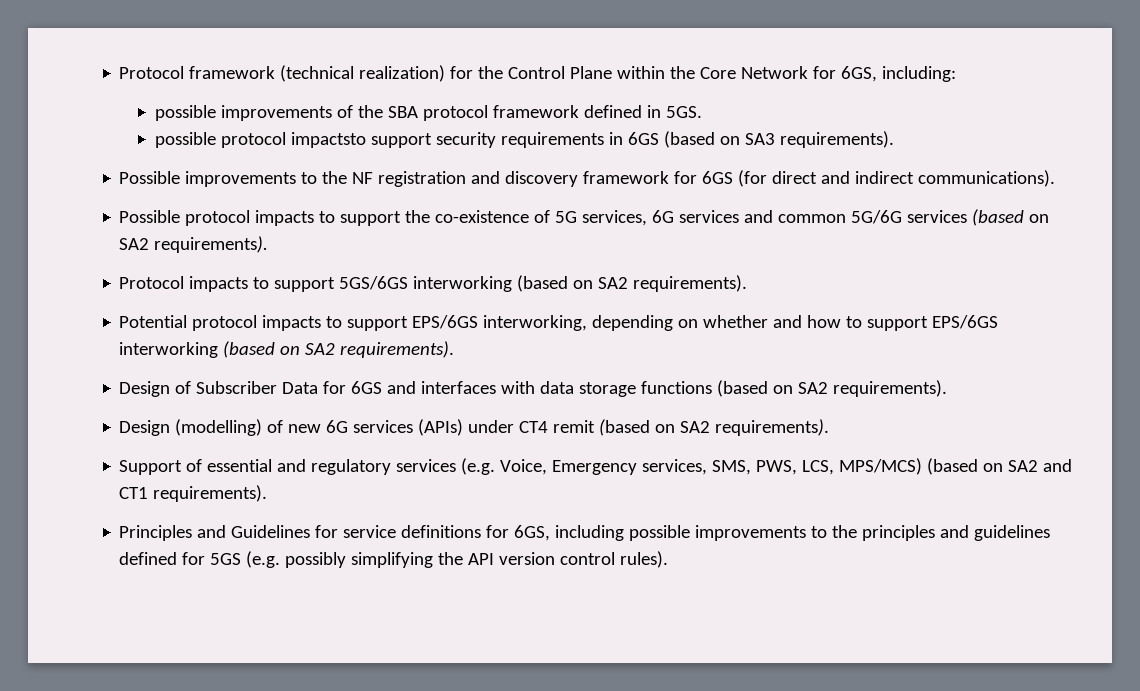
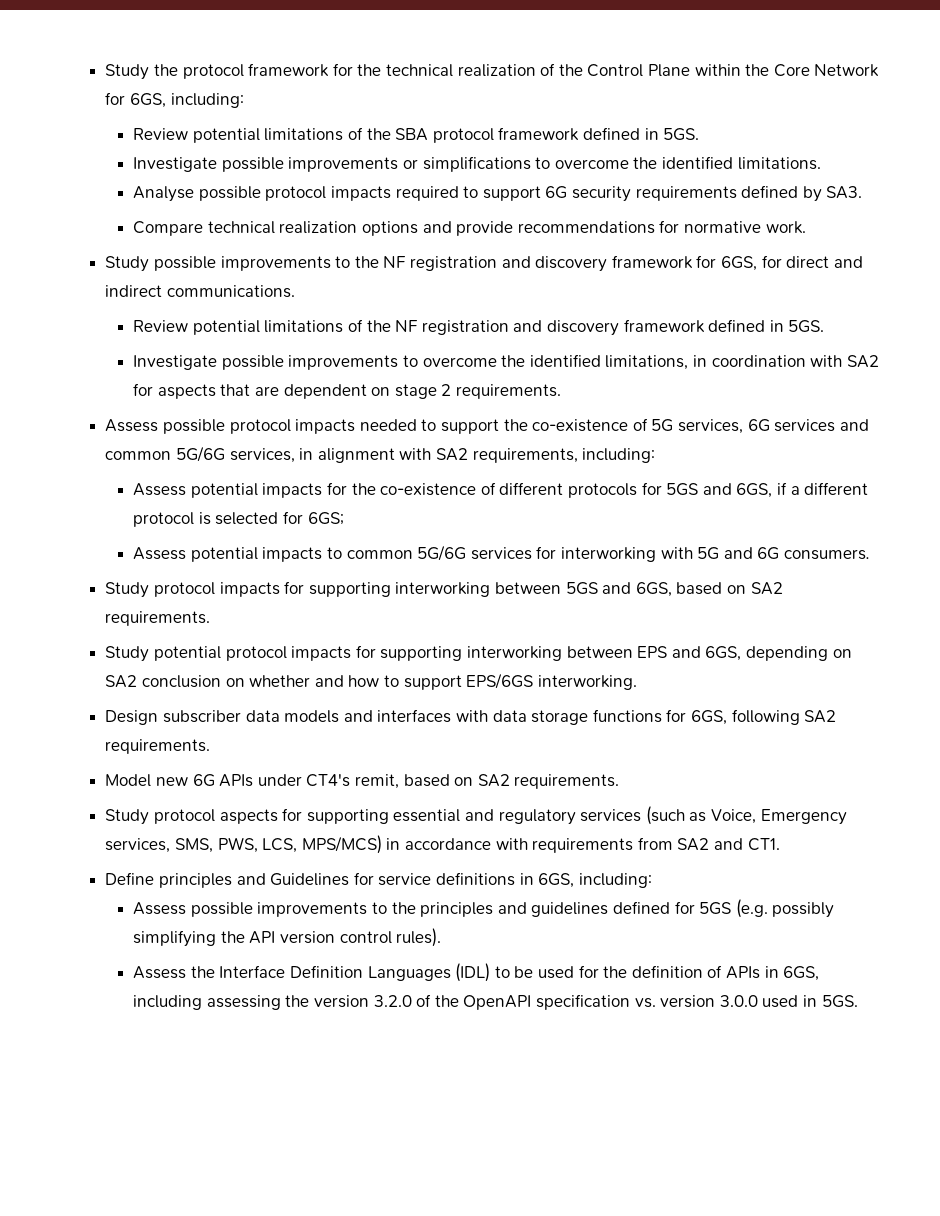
- Protocol framework (technical realization) for the Control Plane within the Core Network for 6GS, including:
+ Study the protocol framework for the technical realization of the Control Plane within the Core Network for 6GS, including:
- possible improvements of the SBA protocol framework defined in 5GS.
+ Review potential limitations of the SBA protocol framework defined in 5GS.
- possible protocol impactsto support security requirements in 6GS (based on SA3 requirements).
- Possible improvements to the NF registration and discovery framework for 6GS (for direct and indirect communications).
- Possible protocol impacts to support the co-existence of 5G services, 6G services and common 5G/6G services (based on SA2 requirements).
- Protocol impacts to support 5GS/6GS interworking (based on SA2 requirements).
- Potential protocol impacts to support EPS/6GS interworking, depending on whether and how to support EPS/6GS interworking (based on SA2 requirements).
- Design of Subscriber Data for 6GS and interfaces with data storage functions (based on SA2 requirements).
- Design (modelling) of new 6G services (APIs) under CT4 remit (based on SA2 requirements).
- Support of essential and regulatory services (e.g. Voice, Emergency services, SMS, PWS, LCS, MPS/MCS) (based on SA2 and CT1 requirements).
- Principles and Guidelines for service definitions for 6GS, including possible improvements to the principles and guidelines defined for 5GS (e.g. possibly simplifying the API version control rules).
+ Investigate possible improvements or simplifications to overcome the identified limitations.
+ Analyse possible protocol impacts required to support 6G security requirements defined by SA3.
+ Compare technical realization options and provide recommendations for normative work.
+ Study possible improvements to the NF registration and discovery framework for 6GS, for direct and indirect communications.
+ Review potential limitations of the NF registration and discovery framework defined in 5GS.
+ Investigate possible improvements to overcome the identified limitations, in coordination with SA2 for aspects that are dependent on stage 2 requirements.
+ Assess possible protocol impacts needed to support the co-existence of 5G services, 6G services and common 5G/6G services, in alignment with SA2 requirements, including:
+ Assess potential impacts for the co-existence of different protocols for 5GS and 6GS, if a different protocol is selected for 6GS;
+ Assess potential impacts to common 5G/6G services for interworking with 5G and 6G consumers.
+ Study protocol impacts for supporting interworking between 5GS and 6GS, based on SA2 requirements.
+ Study potential protocol impacts for supporting interworking between EPS and 6GS, depending on SA2 conclusion on whether and how to support EPS/6GS interworking.
+ Design subscriber data models and interfaces with data storage functions for 6GS, following SA2 requirements.
+ Model new 6G APIs under CT4's remit, based on SA2 requirements.
+ Study protocol aspects for supporting essential and regulatory services (such as Voice, Emergency services, SMS, PWS, LCS, MPS/MCS) in accordance with requirements from SA2 and CT1.
+ Define principles and Guidelines for service definitions in 6GS, including:
+ Assess possible improvements to the principles and guidelines defined for 5GS (e.g. possibly simplifying the API version control rules).
+ Assess the Interface Definition Languages (IDL) to be used for the definition of APIs in 6GS, including assessing the version 3.2.0 of the OpenAPI specification vs. version 3.0.0 used in 5GS.

